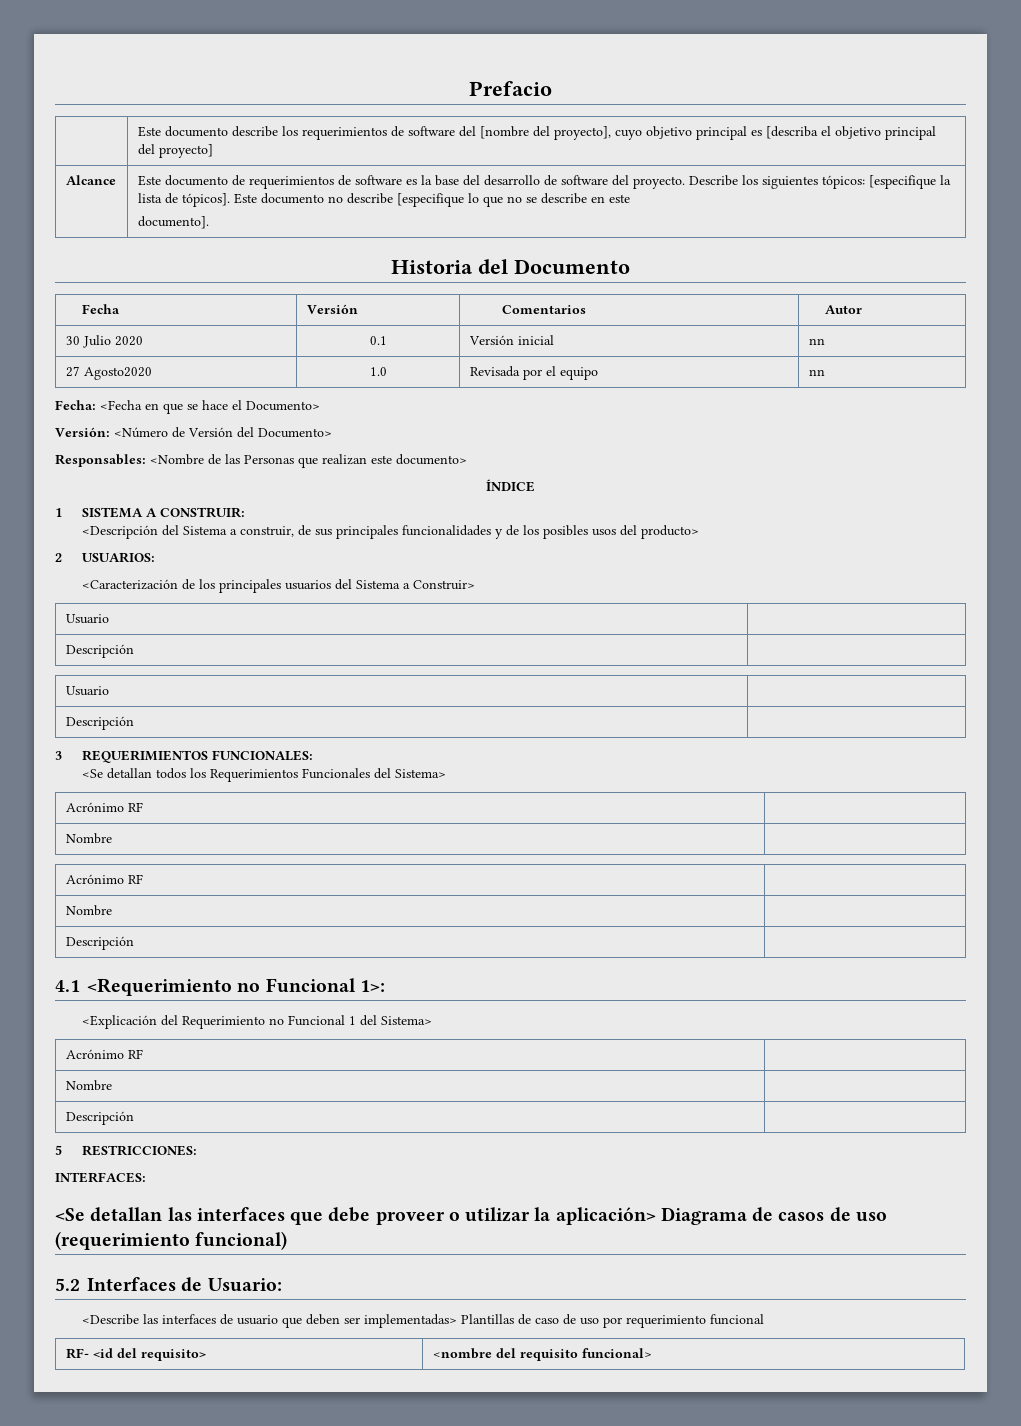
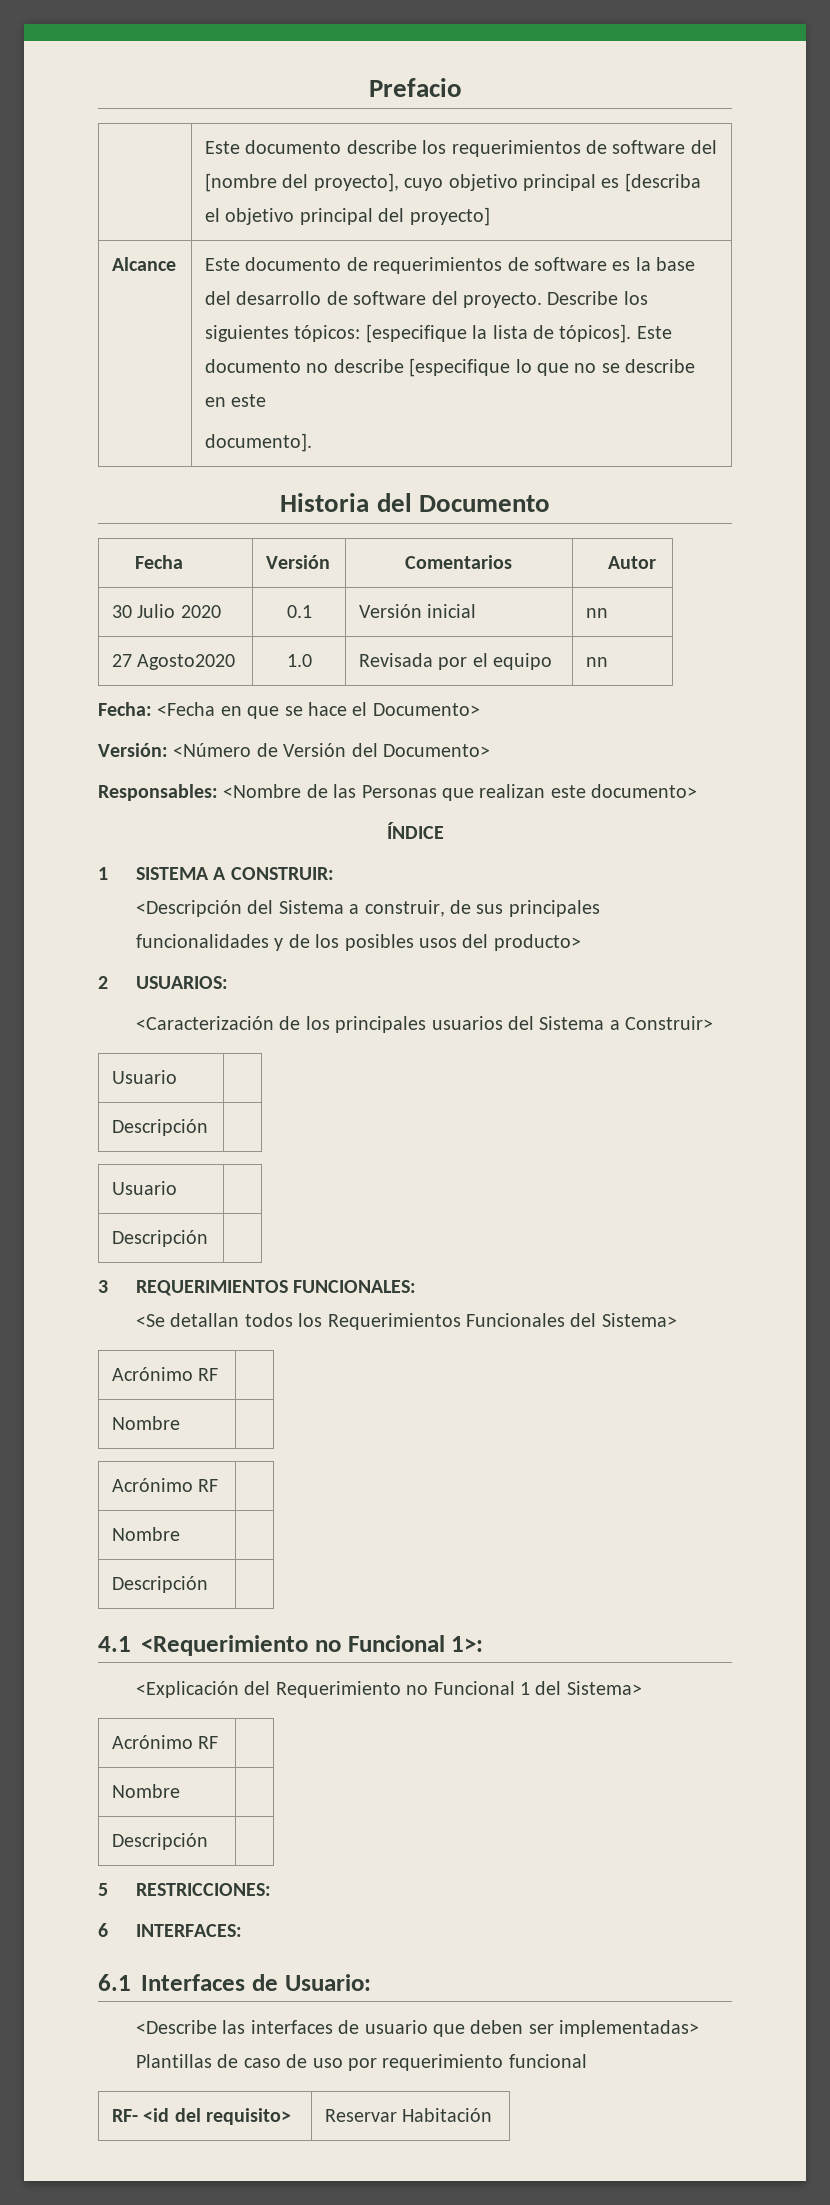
- INTERFACES:
+ 6 INTERFACES:
- <Se detallan las interfaces que debe proveer o utilizar la aplicación> Diagrama de casos de uso (requerimiento funcional)
- 5.2 Interfaces de Usuario:
+ 6.1 Interfaces de Usuario:
- RF- <id del requisito> | <nombre del requisito funcional>
+ RF- <id del requisito> | Reservar Habitación

